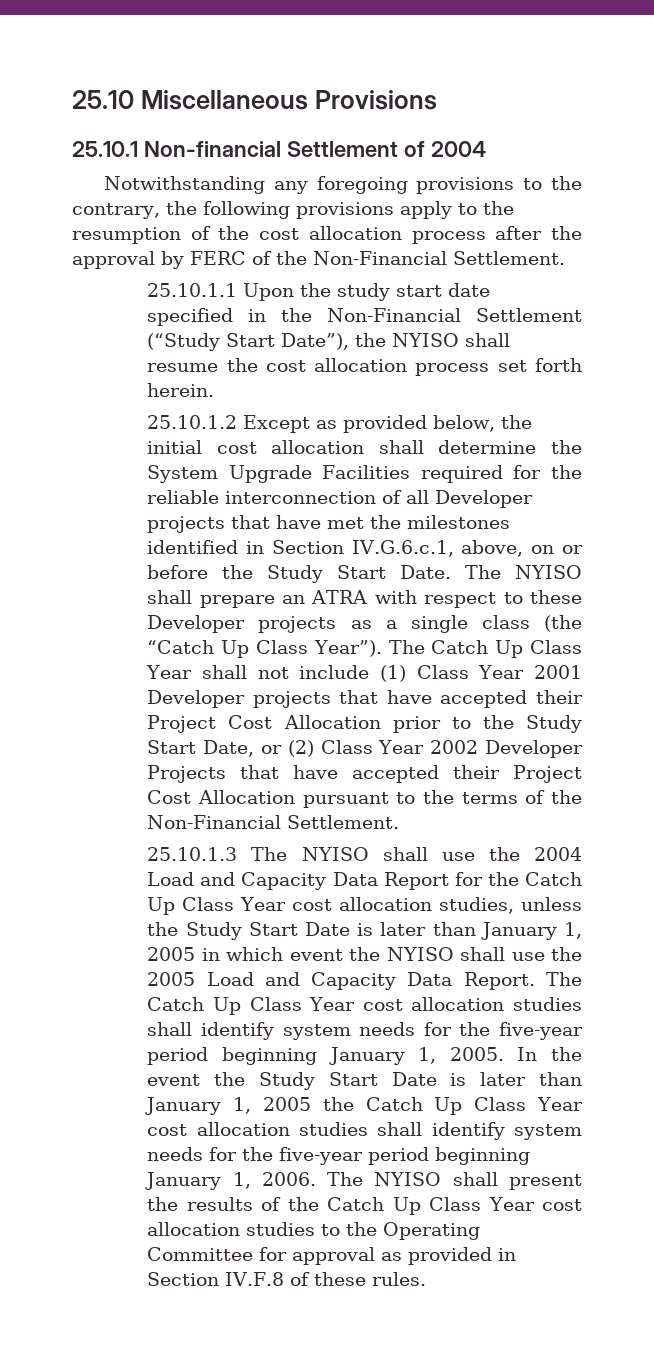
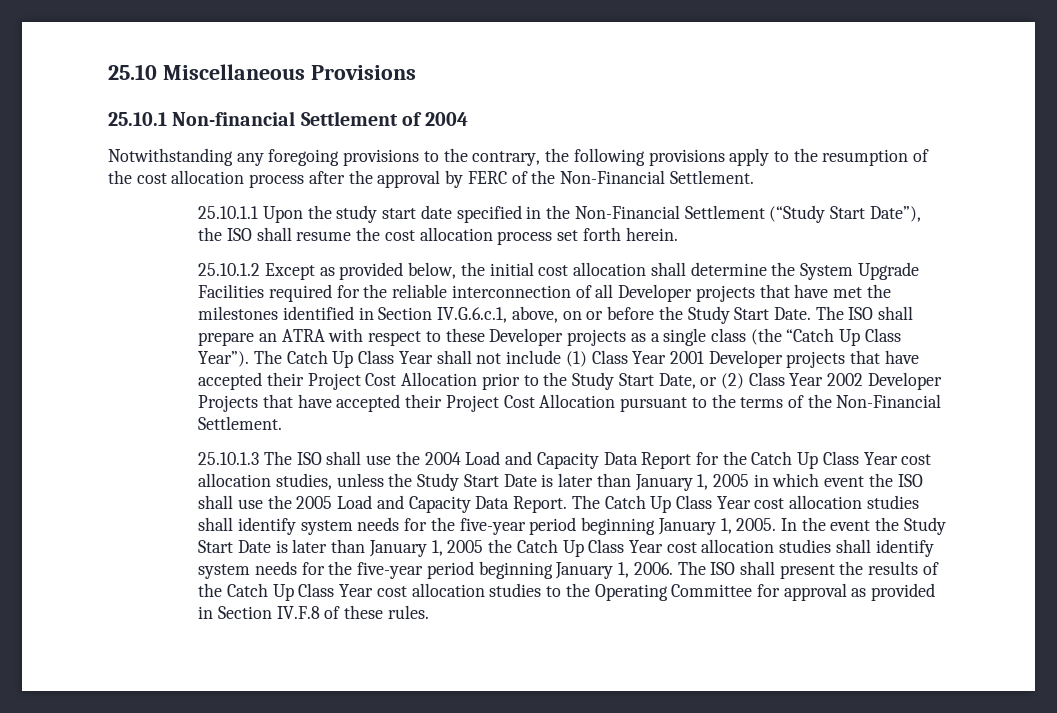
- 25.10.1.1 Upon the study start date specified in the Non-Financial Settlement (“Study Start Date”), the NYISO shall resume the cost allocation process set forth herein.
+ 25.10.1.1 Upon the study start date specified in the Non-Financial Settlement (“Study Start Date”), the ISO shall resume the cost allocation process set forth herein.
- The NYISO shall prepare an ATRA with respect to these Developer projects as a single class (the “Catch Up Class Year”).
+ The ISO shall prepare an ATRA with respect to these Developer projects as a single class (the “Catch Up Class Year”).
- 25.10.1.3 The NYISO shall use the 2004 Load and Capacity Data Report for the Catch Up Class Year cost allocation studies, unless the Study Start Date is later than January 1, 2005 in which event the NYISO shall use the 2005 Load and Capacity Data Report.
+ 25.10.1.3 The ISO shall use the 2004 Load and Capacity Data Report for the Catch Up Class Year cost allocation studies, unless the Study Start Date is later than January 1, 2005 in which event the ISO shall use the 2005 Load and Capacity Data Report.
- The NYISO shall present the results of the Catch Up Class Year cost allocation studies to the Operating Committee for approval as provided in Section IV.F.8 of these rules.
+ The ISO shall present the results of the Catch Up Class Year cost allocation studies to the Operating Committee for approval as provided in Section IV.F.8 of these rules.

